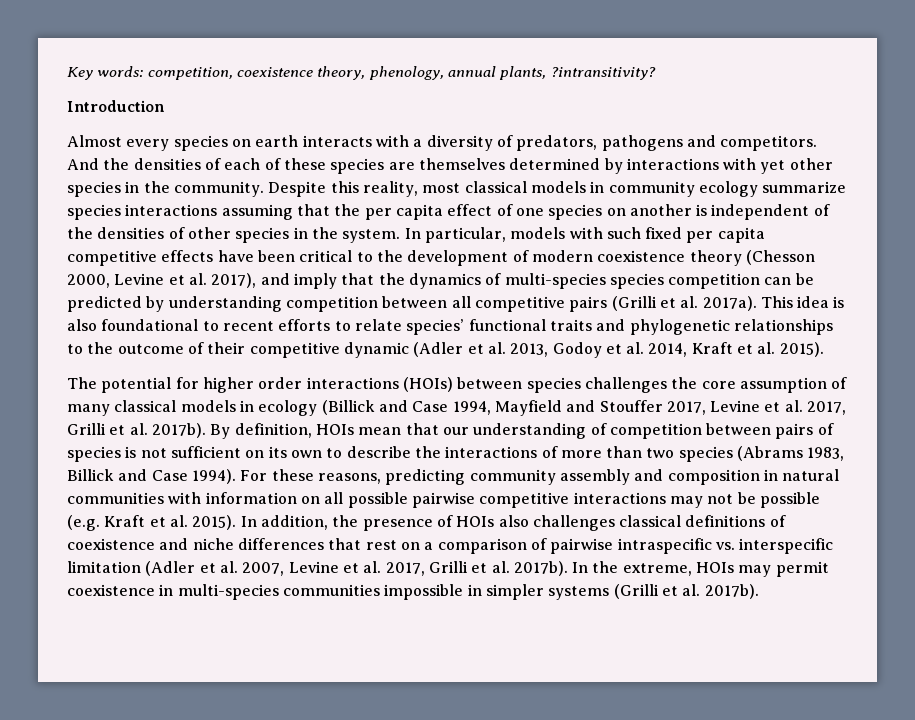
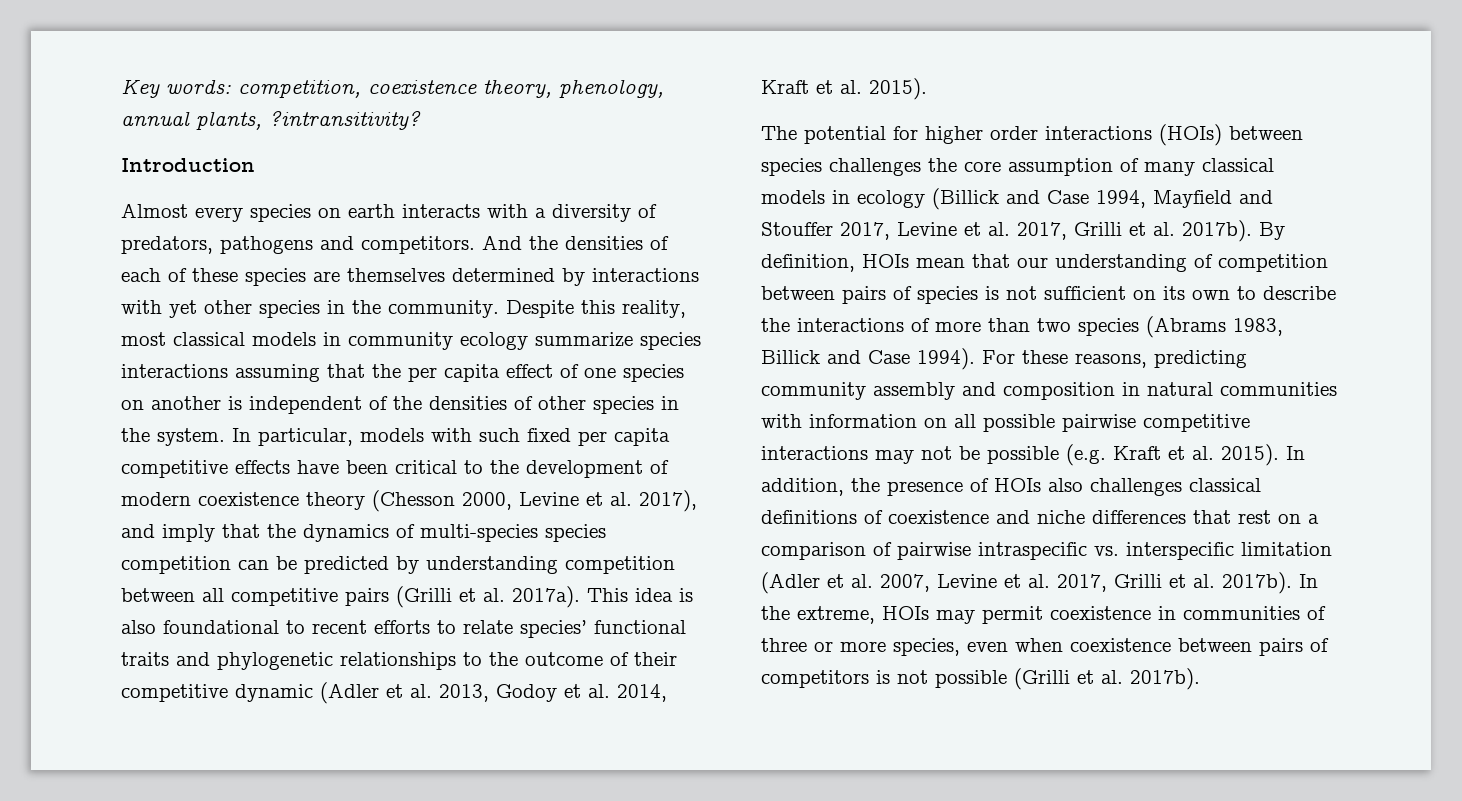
- In the extreme, HOIs may permit coexistence in multi-species communities impossible in simpler systems (Grilli et al. 2017b).
+ In the extreme, HOIs may permit coexistence in communities of three or more species, even when coexistence between pairs of competitors is not possible (Grilli et al. 2017b).

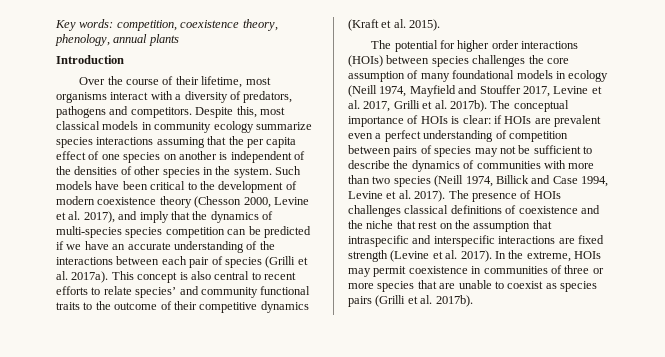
- Key words: competition, coexistence theory, phenology, annual plants, ?intransitivity?
+ Key words: competition, coexistence theory, phenology, annual plants
- Almost every species on earth interacts with a diversity of predators, pathogens and competitors.
+ Over the course of their lifetime, most organisms interact with a diversity of predators, pathogens and competitors.
- And the densities of each of these species are themselves determined by interactions with yet other species in the community. Despite this reality, most classical models in community ecology summarize species interactions assuming that the per capita effect of one species on another is independent of the densities of other species in the system.
+ Despite this, most classical models in community ecology summarize species interactions assuming that the per capita effect of one species on another is independent of the densities of other species in the system.
- In particular, models with such fixed per capita competitive effects have been critical to the development of modern coexistence theory (Chesson 2000, Levine et al. 2017), and imply that the dynamics of multi-species species competition can be predicted by understanding competition between all competitive pairs (Grilli et al. 2017a).
+ Such models have been critical to the development of modern coexistence theory (Chesson 2000, Levine et al. 2017), and imply that the dynamics of multi-species species competition can be predicted if we have an accurate understanding of the interactions between each pair of species (Grilli et al. 2017a).
- This idea is also foundational to recent efforts to relate species’ functional traits and phylogenetic relationships to the outcome of their competitive dynamic (Adler et al. 2013, Godoy et al. 2014, Kraft et al. 2015).
+ This concept is also central to recent efforts to relate species’ and community functional traits to the outcome of their competitive dynamics (Kraft et al. 2015).
- The potential for higher order interactions (HOIs) between species challenges the core assumption of many classical models in ecology (Billick and Case 1994, Mayfield and Stouffer 2017, Levine et al. 2017, Grilli et al. 2017b).
+ The potential for higher order interactions (HOIs) between species challenges the core assumption of many foundational models in ecology (Neill 1974, Mayfield and Stouffer 2017, Levine et al. 2017, Grilli et al. 2017b).
- By definition, HOIs mean that our understanding of competition between pairs of species is not sufficient on its own to describe the interactions of more than two species (Abrams 1983, Billick and Case 1994). For these reasons, predicting community assembly and composition in natural communities with information on all possible pairwise competitive interactions may not be possible (e.g. Kraft et al. 2015). In addition, the presence of HOIs also challenges classical definitions of coexistence and niche differences that rest on a comparison of pairwise intraspecific vs. interspecific limitation (Adler et al. 2007, Levine et al. 2017, Grilli et al. 2017b).
+ The conceptual importance of HOIs is clear: if HOIs are prevalent even a perfect understanding of competition between pairs of species may not be sufficient to describe the dynamics of communities with more than two species (Neill 1974, Billick and Case 1994, Levine et al. 2017). The presence of HOIs challenges classical definitions of coexistence and the niche that rest on the assumption that intraspecific and interspecific interactions are fixed strength (Levine et al. 2017).
- In the extreme, HOIs may permit coexistence in communities of three or more species, even when coexistence between pairs of competitors is not possible (Grilli et al. 2017b).
+ In the extreme, HOIs may permit coexistence in communities of three or more species that are unable to coexist as species pairs (Grilli et al. 2017b).

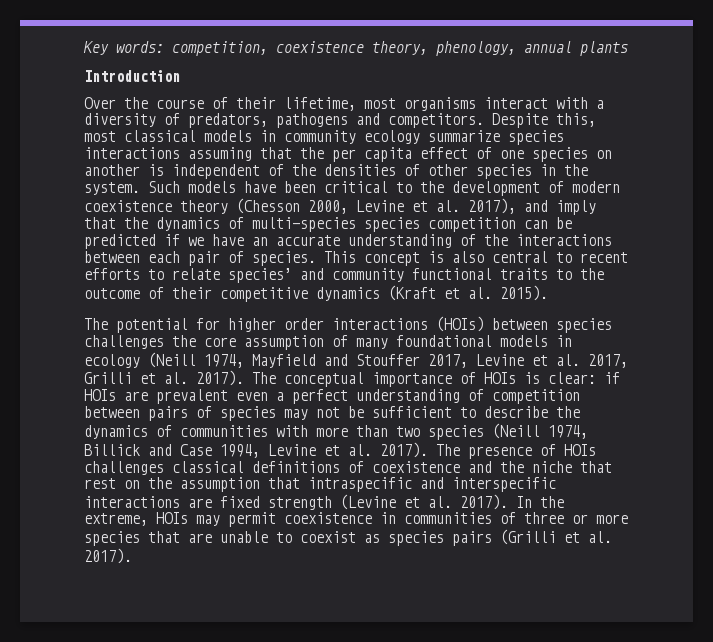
- Such models have been critical to the development of modern coexistence theory (Chesson 2000, Levine et al. 2017), and imply that the dynamics of multi-species species competition can be predicted if we have an accurate understanding of the interactions between each pair of species (Grilli et al. 2017a).
+ Such models have been critical to the development of modern coexistence theory (Chesson 2000, Levine et al. 2017), and imply that the dynamics of multi-species species competition can be predicted if we have an accurate understanding of the interactions between each pair of species.
- The potential for higher order interactions (HOIs) between species challenges the core assumption of many foundational models in ecology (Neill 1974, Mayfield and Stouffer 2017, Levine et al. 2017, Grilli et al. 2017b).
+ The potential for higher order interactions (HOIs) between species challenges the core assumption of many foundational models in ecology (Neill 1974, Mayfield and Stouffer 2017, Levine et al. 2017, Grilli et al. 2017).
- In the extreme, HOIs may permit coexistence in communities of three or more species that are unable to coexist as species pairs (Grilli et al. 2017b).
+ In the extreme, HOIs may permit coexistence in communities of three or more species that are unable to coexist as species pairs (Grilli et al. 2017).

